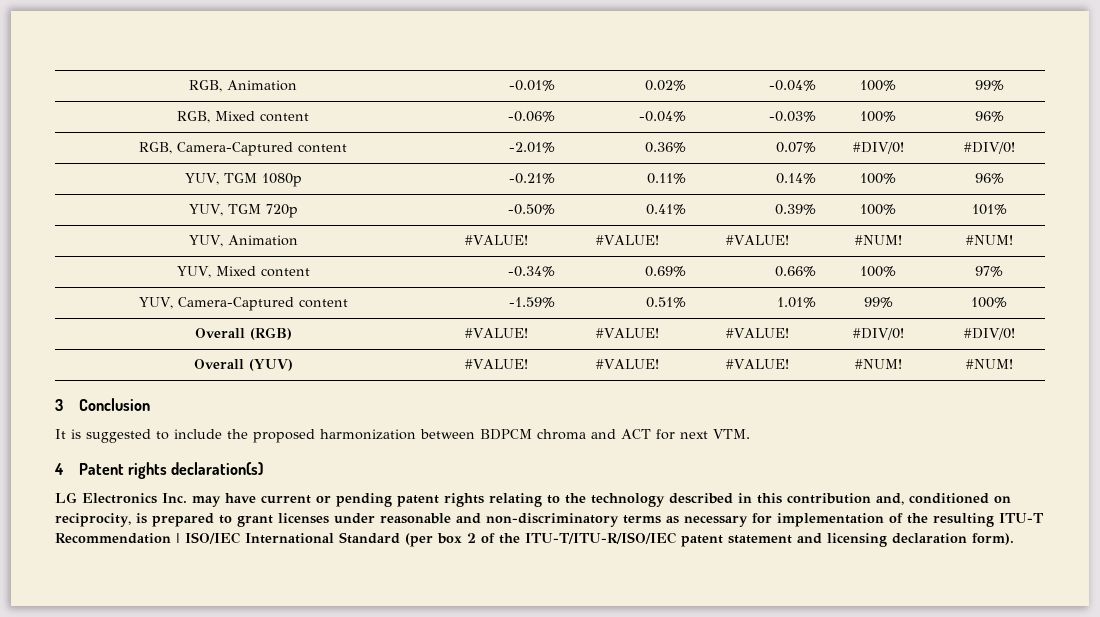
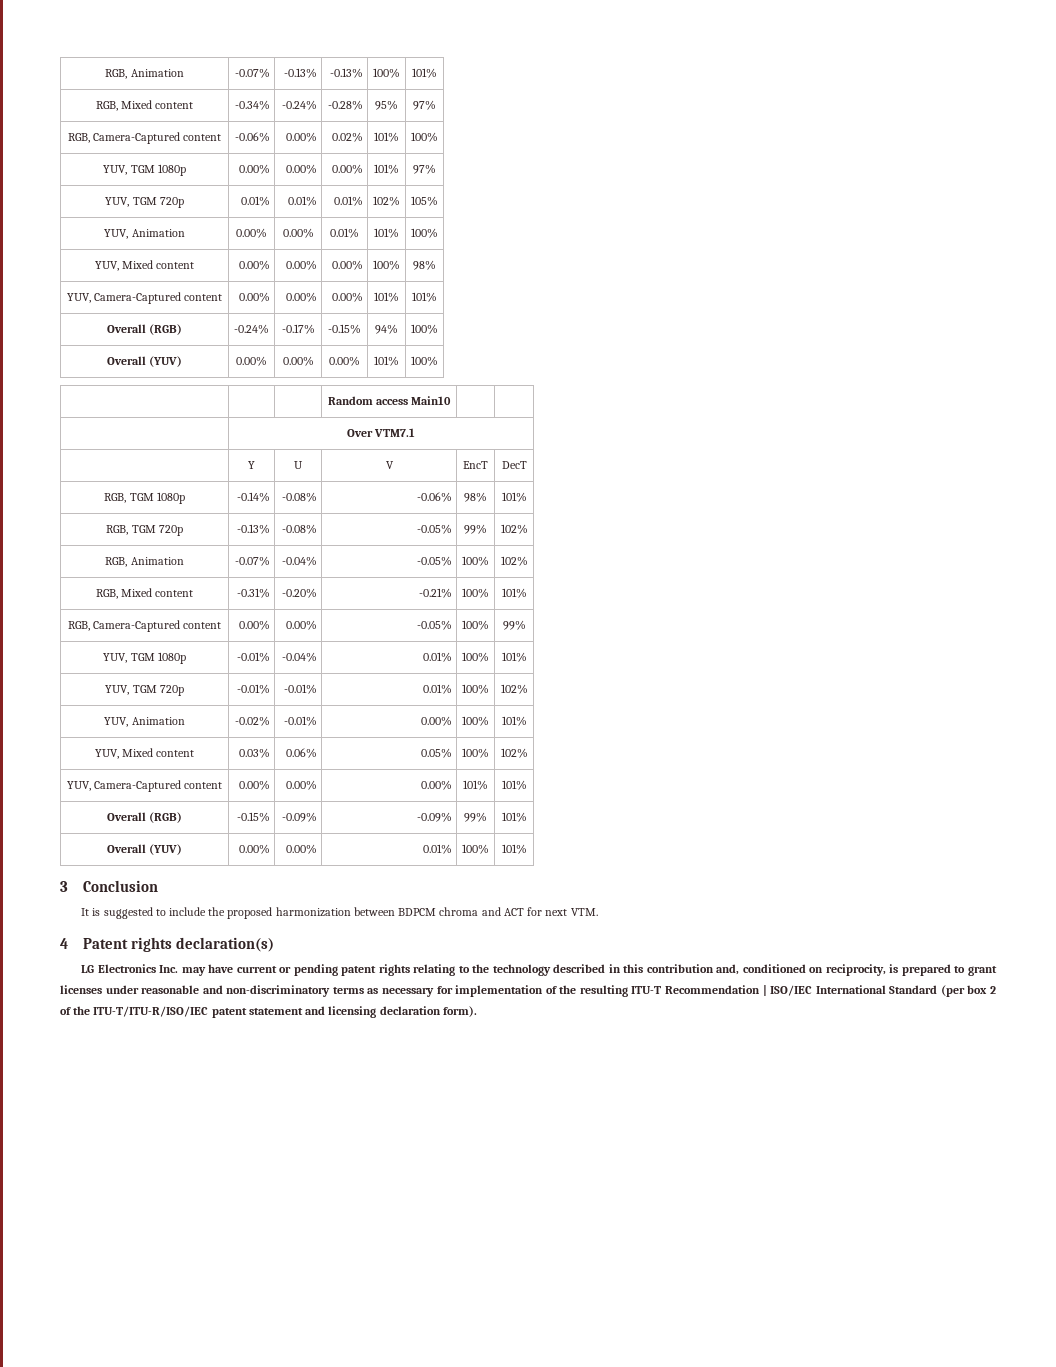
- RGB, Animation | -0.01% | 0.02% | -0.04% | 100% | 99%
- RGB, Mixed content | -0.06% | -0.04% | -0.03% | 100% | 96%
- RGB, Camera-Captured content | -2.01% | 0.36% | 0.07% | #DIV/0! | #DIV/0!
- YUV, TGM 1080p | -0.21% | 0.11% | 0.14% | 100% | 96%
- YUV, TGM 720p | -0.50% | 0.41% | 0.39% | 100% | 101%
- YUV, Animation | #VALUE! | #VALUE! | #VALUE! | #NUM! | #NUM!
- YUV, Mixed content | -0.34% | 0.69% | 0.66% | 100% | 97%
- YUV, Camera-Captured content | -1.59% | 0.51% | 1.01% | 99% | 100%
- Overall (RGB) | #VALUE! | #VALUE! | #VALUE! | #DIV/0! | #DIV/0!
- Overall (YUV) | #VALUE! | #VALUE! | #VALUE! | #NUM! | #NUM!
+ RGB, Animation | -0.07% | -0.13% | -0.13% | 100% | 101%
+ RGB, Mixed content | -0.34% | -0.24% | -0.28% | 95% | 97%
+ RGB, Camera-Captured content | -0.06% | 0.00% | 0.02% | 101% | 100%
+ YUV, TGM 1080p | 0.00% | 0.00% | 0.00% | 101% | 97%
+ YUV, TGM 720p | 0.01% | 0.01% | 0.01% | 102% | 105%
+ YUV, Animation | 0.00% | 0.00% | 0.01% | 101% | 100%
+ YUV, Mixed content | 0.00% | 0.00% | 0.00% | 100% | 98%
+ YUV, Camera-Captured content | 0.00% | 0.00% | 0.00% | 101% | 101%
+ Overall (RGB) | -0.24% | -0.17% | -0.15% | 94% | 100%
+ Overall (YUV) | 0.00% | 0.00% | 0.00% | 101% | 100%
+ | | | Random access Main10 | |
+ | Over VTM7.1
+ | Y | U | V | EncT | DecT
+ RGB, TGM 1080p | -0.14% | -0.08% | -0.06% | 98% | 101%
+ RGB, TGM 720p | -0.13% | -0.08% | -0.05% | 99% | 102%
+ RGB, Animation | -0.07% | -0.04% | -0.05% | 100% | 102%
+ RGB, Mixed content | -0.31% | -0.20% | -0.21% | 100% | 101%
+ RGB, Camera-Captured content | 0.00% | 0.00% | -0.05% | 100% | 99%
+ YUV, TGM 1080p | -0.01% | -0.04% | 0.01% | 100% | 101%
+ YUV, TGM 720p | -0.01% | -0.01% | 0.01% | 100% | 102%
+ YUV, Animation | -0.02% | -0.01% | 0.00% | 100% | 101%
+ YUV, Mixed content | 0.03% | 0.06% | 0.05% | 100% | 102%
+ YUV, Camera-Captured content | 0.00% | 0.00% | 0.00% | 101% | 101%
+ Overall (RGB) | -0.15% | -0.09% | -0.09% | 99% | 101%
+ Overall (YUV) | 0.00% | 0.00% | 0.01% | 100% | 101%

